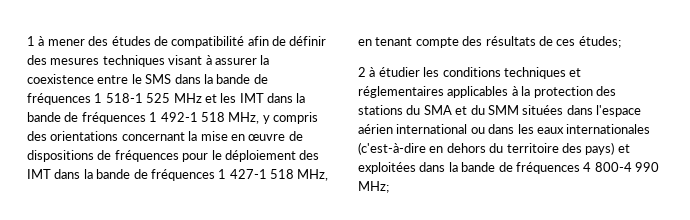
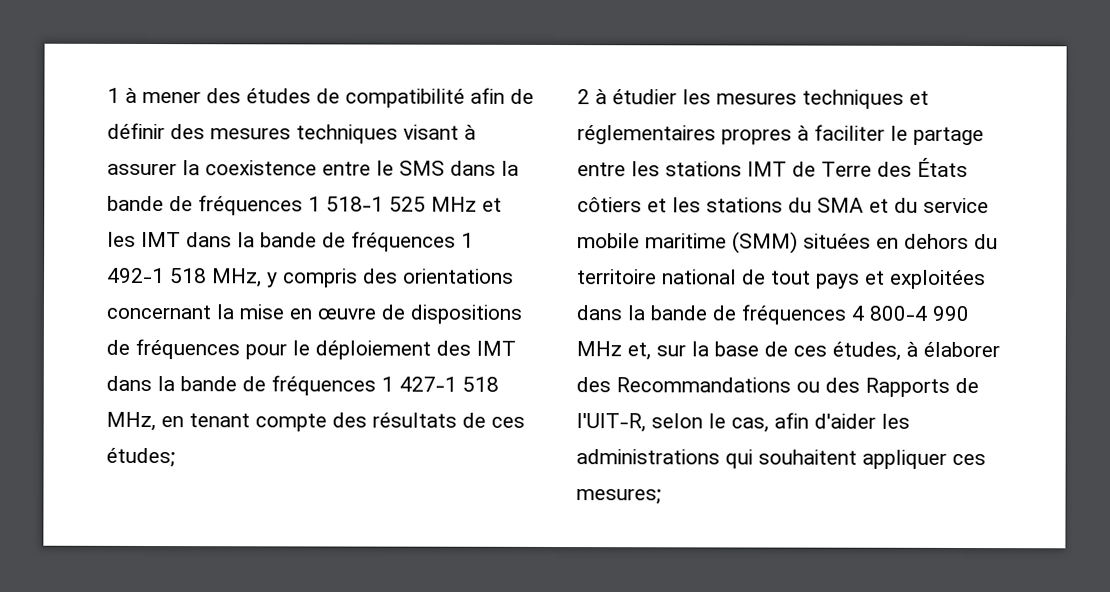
- 2 à étudier les conditions techniques et réglementaires applicables à la protection des stations du SMA et du SMM situées dans l'espace aérien international ou dans les eaux internationales (c'est-à-dire en dehors du territoire des pays) et exploitées dans la bande de fréquences 4 800-4 990 MHz;
+ 2 à étudier les mesures techniques et réglementaires propres à faciliter le partage entre les stations IMT de Terre des États côtiers et les stations du SMA et du service mobile maritime (SMM) situées en dehors du territoire national de tout pays et exploitées dans la bande de fréquences 4 800-4 990 MHz et, sur la base de ces études, à élaborer des Recommandations ou des Rapports de l'UIT-R, selon le cas, afin d'aider les administrations qui souhaitent appliquer ces mesures;

